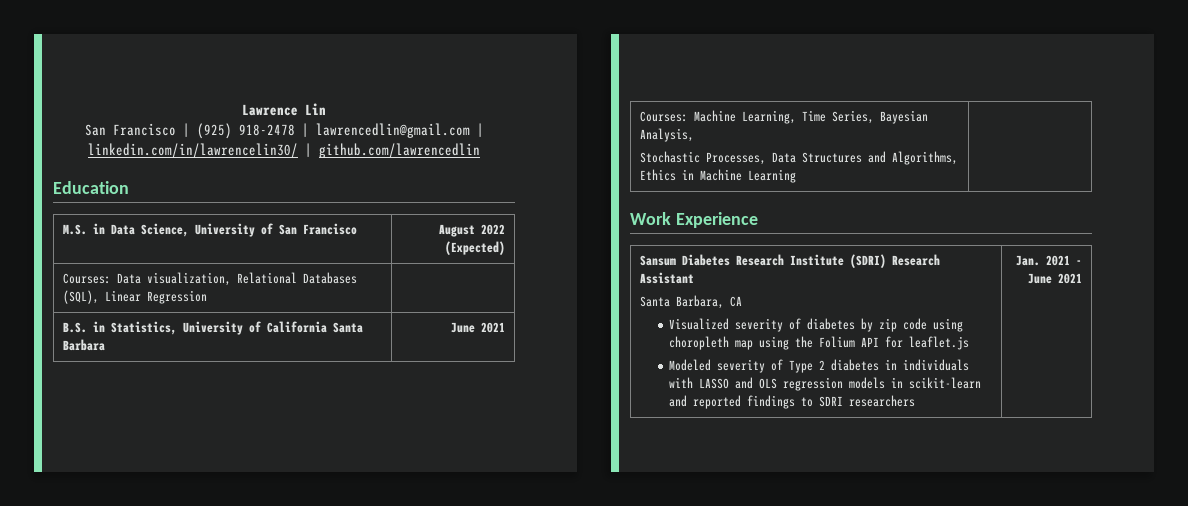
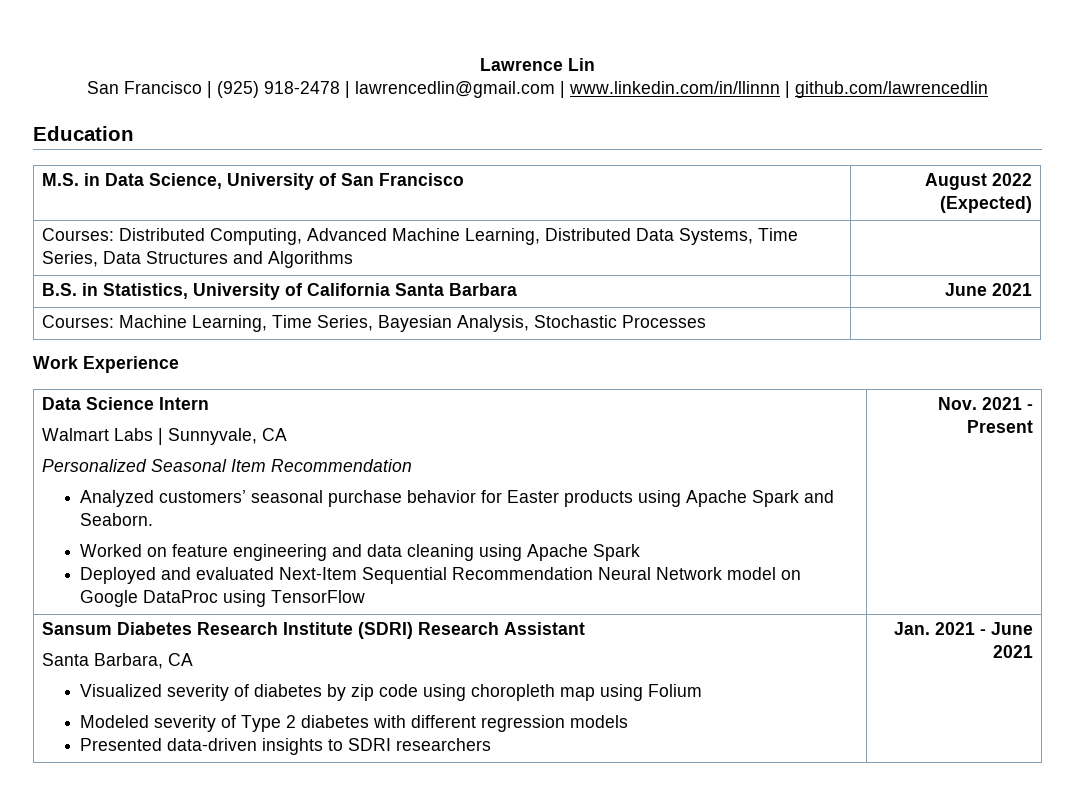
- San Francisco | (925) 918-2478 | lawrencedlin@gmail.com | linkedin.com/in/lawrencelin30/ | github.com/lawrencedlin
+ San Francisco | (925) 918-2478 | lawrencedlin@gmail.com | www.linkedin.com/in/llinnn | github.com/lawrencedlin
- Courses: Data visualization, Relational Databases (SQL), Linear Regression |
+ Courses: Distributed Computing, Advanced Machine Learning, Distributed Data Systems, Time Series, Data Structures and Algorithms |
- Courses: Machine Learning, Time Series, Bayesian Analysis,
- Stochastic Processes, Data Structures and Algorithms, Ethics in Machine Learning |
+ Courses: Machine Learning, Time Series, Bayesian Analysis, Stochastic Processes |
  Work Experience
+ Data Science Intern
+ Walmart Labs | Sunnyvale, CA
+ Personalized Seasonal Item Recommendation
+ Analyzed customers’ seasonal purchase behavior for Easter products using Apache Spark and Seaborn.
+ Worked on feature engineering and data cleaning using Apache Spark
+ Deployed and evaluated Next-Item Sequential Recommendation Neural Network model on Google DataProc using TensorFlow | Nov. 2021 - Present
- Visualized severity of diabetes by zip code using choropleth map using the Folium API for leaflet.js
+ Visualized severity of diabetes by zip code using choropleth map using Folium
- Modeled severity of Type 2 diabetes in individuals with LASSO and OLS regression models in scikit-learn and reported findings to SDRI researchers
+ Modeled severity of Type 2 diabetes with different regression models
+ Presented data-driven insights to SDRI researchers

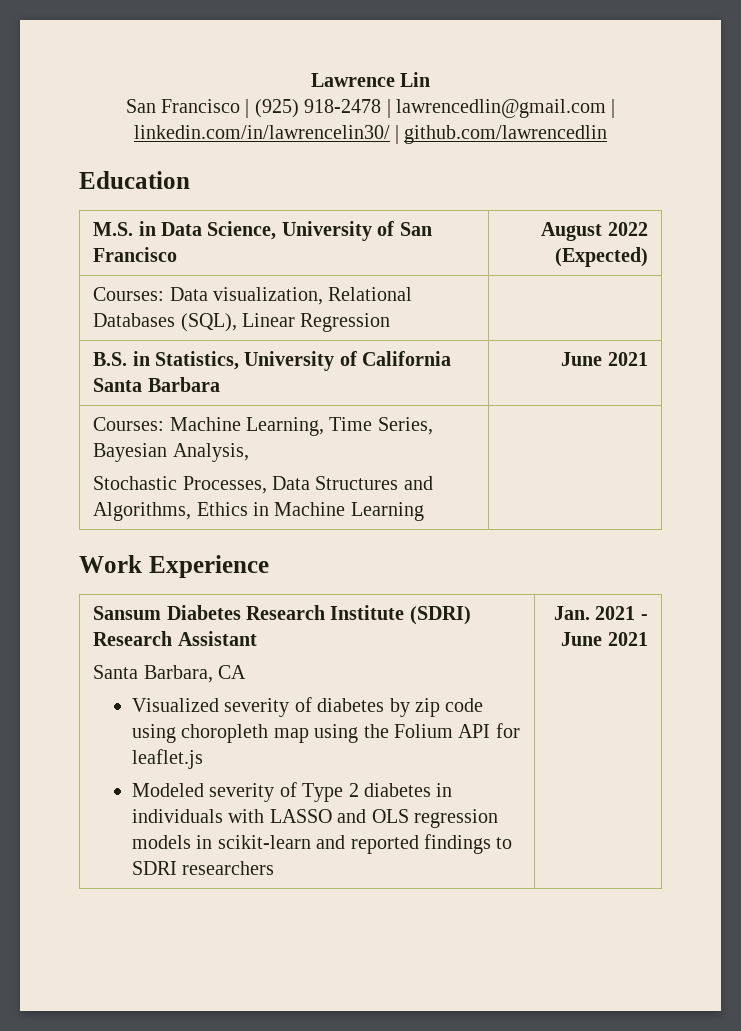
- San Francisco | (925) 918-2478 | lawrencedlin@gmail.com | www.linkedin.com/in/llinnn | github.com/lawrencedlin
+ San Francisco | (925) 918-2478 | lawrencedlin@gmail.com | linkedin.com/in/lawrencelin30/ | github.com/lawrencedlin
- Courses: Distributed Computing, Advanced Machine Learning, Distributed Data Systems, Time Series, Data Structures and Algorithms |
+ Courses: Data visualization, Relational Databases (SQL), Linear Regression |
- Courses: Machine Learning, Time Series, Bayesian Analysis, Stochastic Processes |
+ Courses: Machine Learning, Time Series, Bayesian Analysis,
+ Stochastic Processes, Data Structures and Algorithms, Ethics in Machine Learning |
  Work Experience
- Data Science Intern
- Walmart Labs | Sunnyvale, CA
- Personalized Seasonal Item Recommendation
- Analyzed customers’ seasonal purchase behavior for Easter products using Apache Spark and Seaborn.
- Worked on feature engineering and data cleaning using Apache Spark
- Deployed and evaluated Next-Item Sequential Recommendation Neural Network model on Google DataProc using TensorFlow | Nov. 2021 - Present
- Visualized severity of diabetes by zip code using choropleth map using Folium
+ Visualized severity of diabetes by zip code using choropleth map using the Folium API for leaflet.js
- Modeled severity of Type 2 diabetes with different regression models
- Presented data-driven insights to SDRI researchers
+ Modeled severity of Type 2 diabetes in individuals with LASSO and OLS regression models in scikit-learn and reported findings to SDRI researchers

